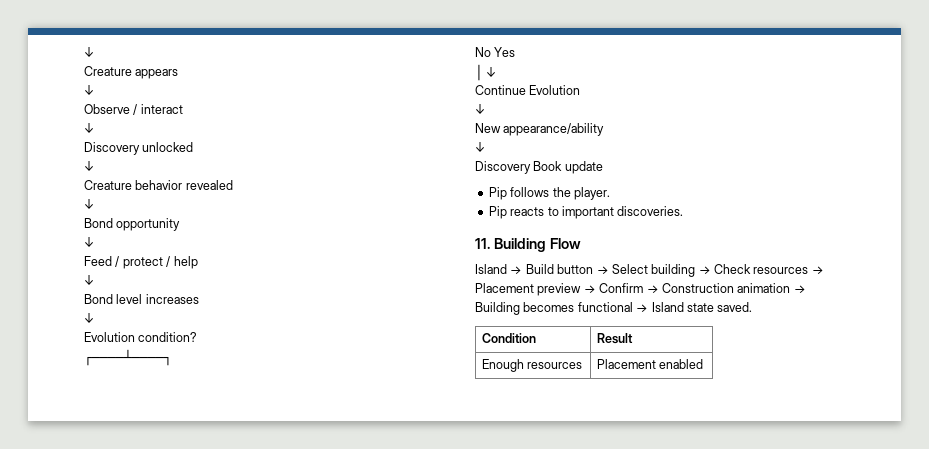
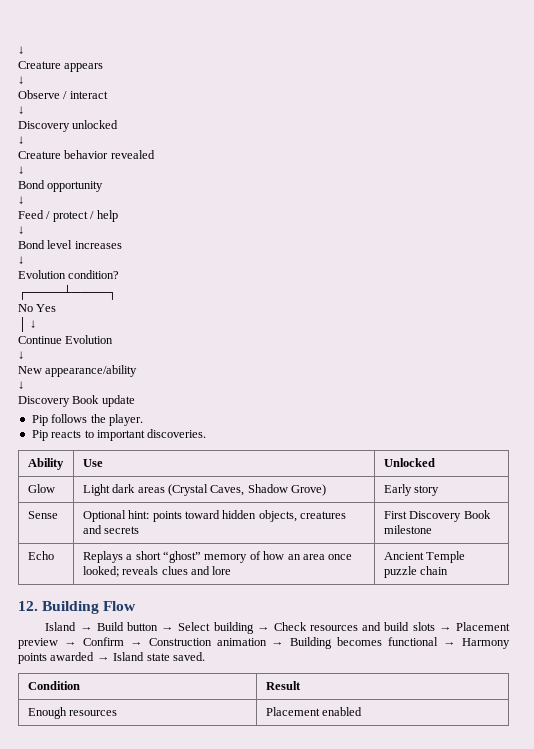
- 11. Building Flow
+ Ability | Use | Unlocked
+ Glow | Light dark areas (Crystal Caves, Shadow Grove) | Early story
+ Sense | Optional hint: points toward hidden objects, creatures and secrets | First Discovery Book milestone
+ Echo | Replays a short “ghost” memory of how an area once looked; reveals clues and lore | Ancient Temple puzzle chain
+ 12. Building Flow
- Island → Build button → Select building → Check resources → Placement preview → Confirm → Construction animation → Building becomes functional → Island state saved.
+ Island → Build button → Select building → Check resources and build slots → Placement preview → Confirm → Construction animation → Building becomes functional → Harmony points awarded → Island state saved.

